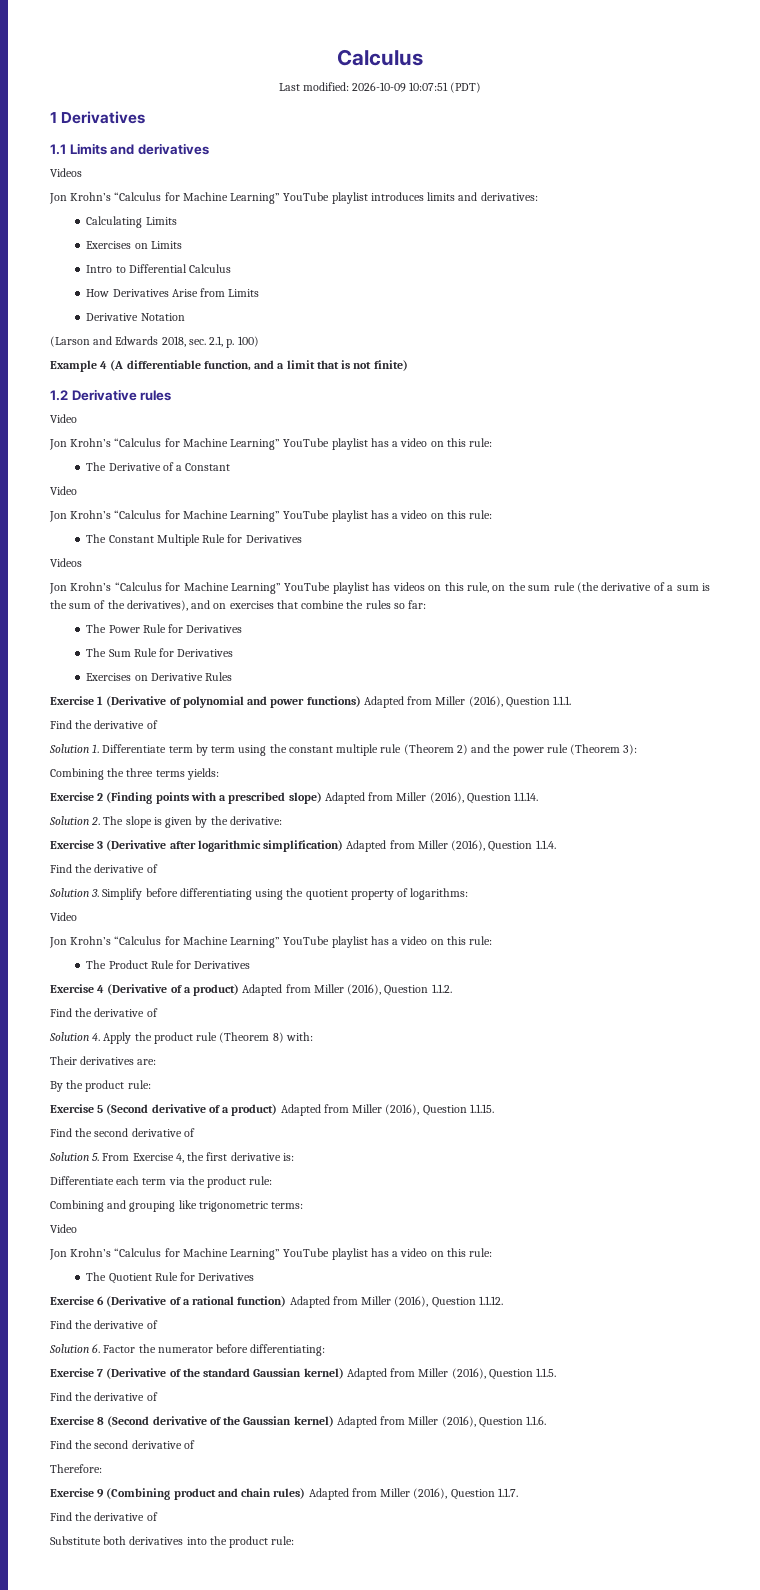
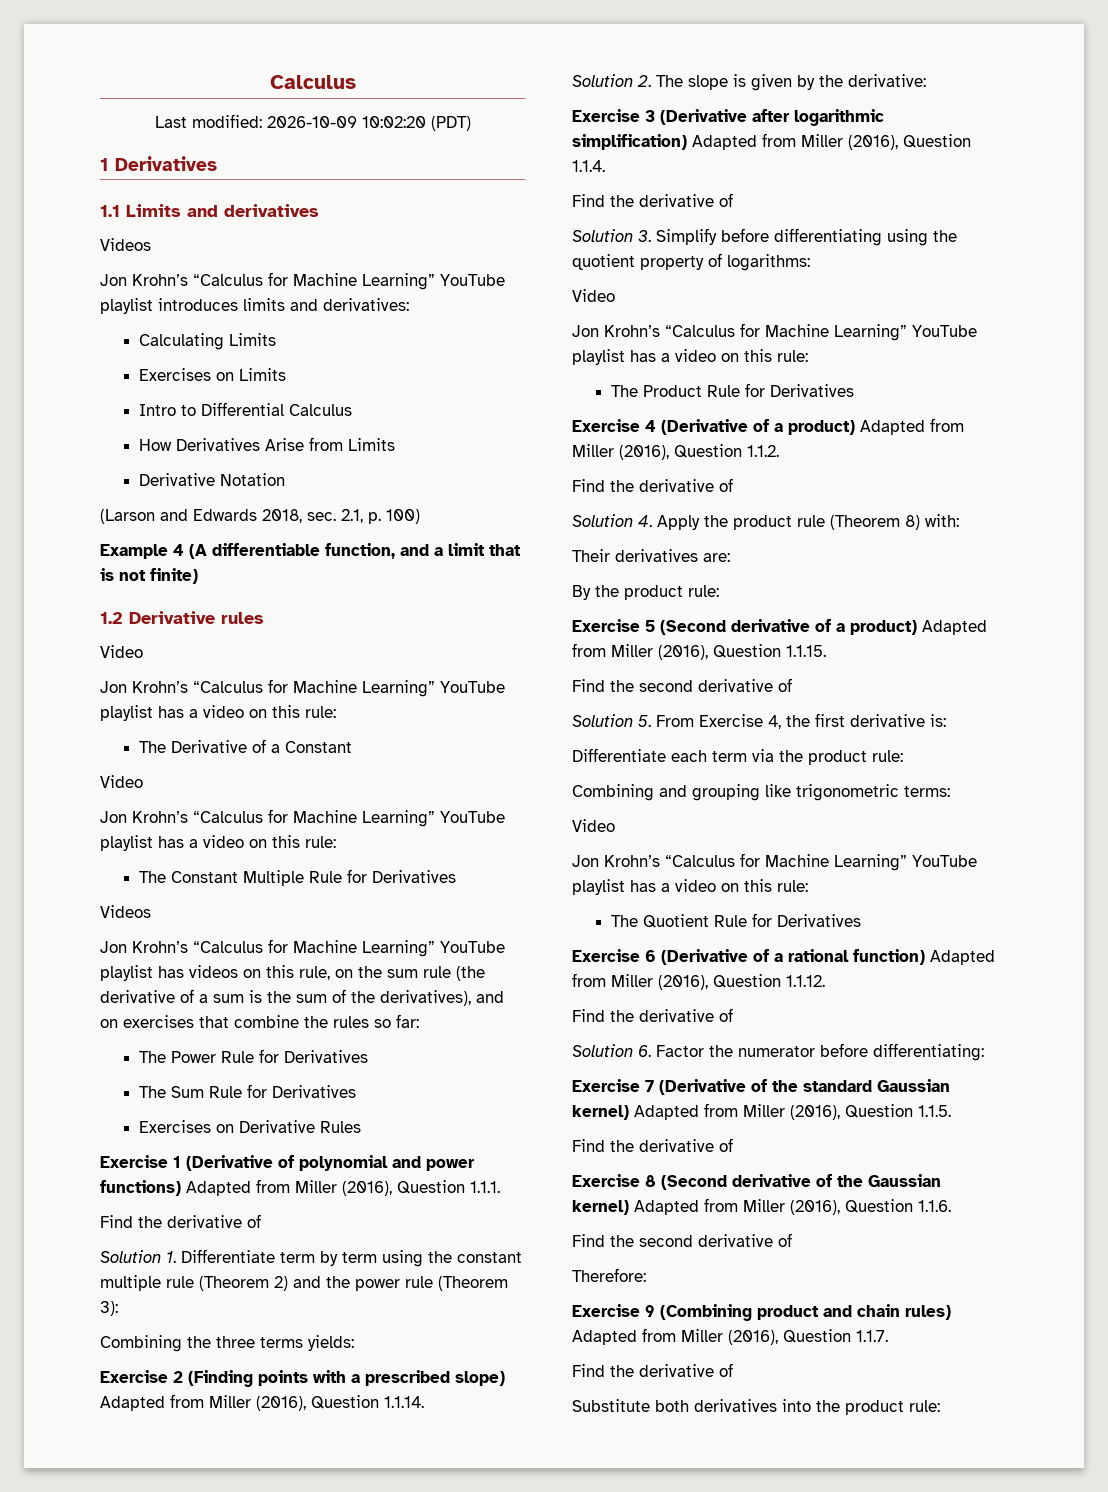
- Last modified: 2026-10-09 10:07:51 (PDT)
+ Last modified: 2026-10-09 10:02:20 (PDT)

